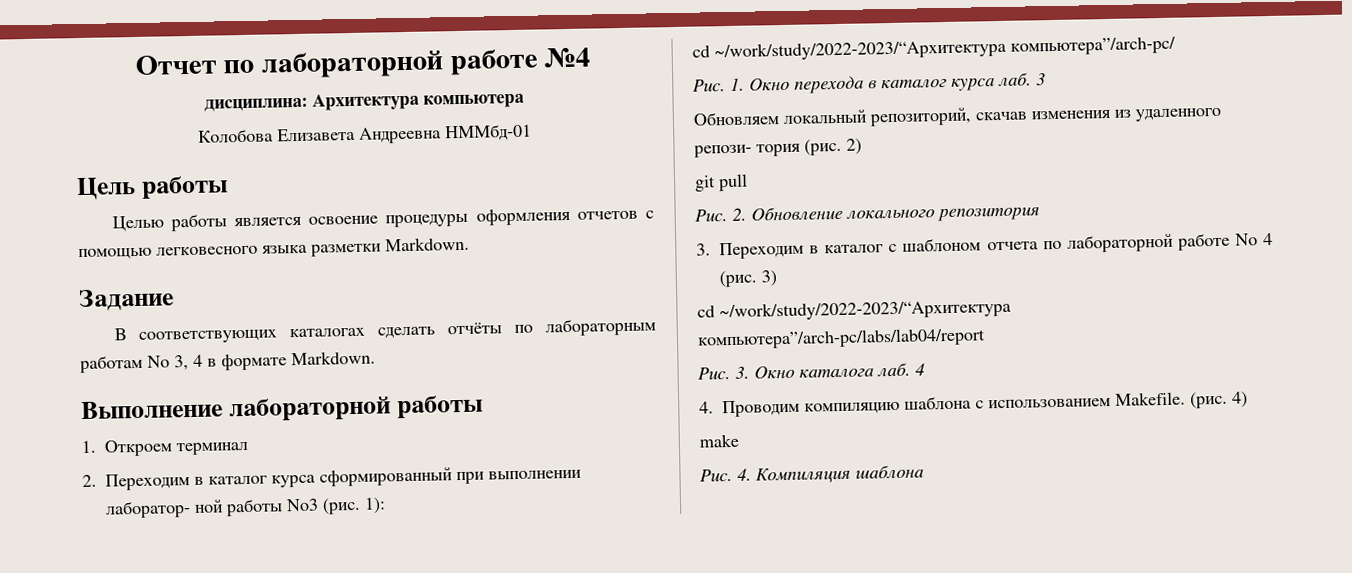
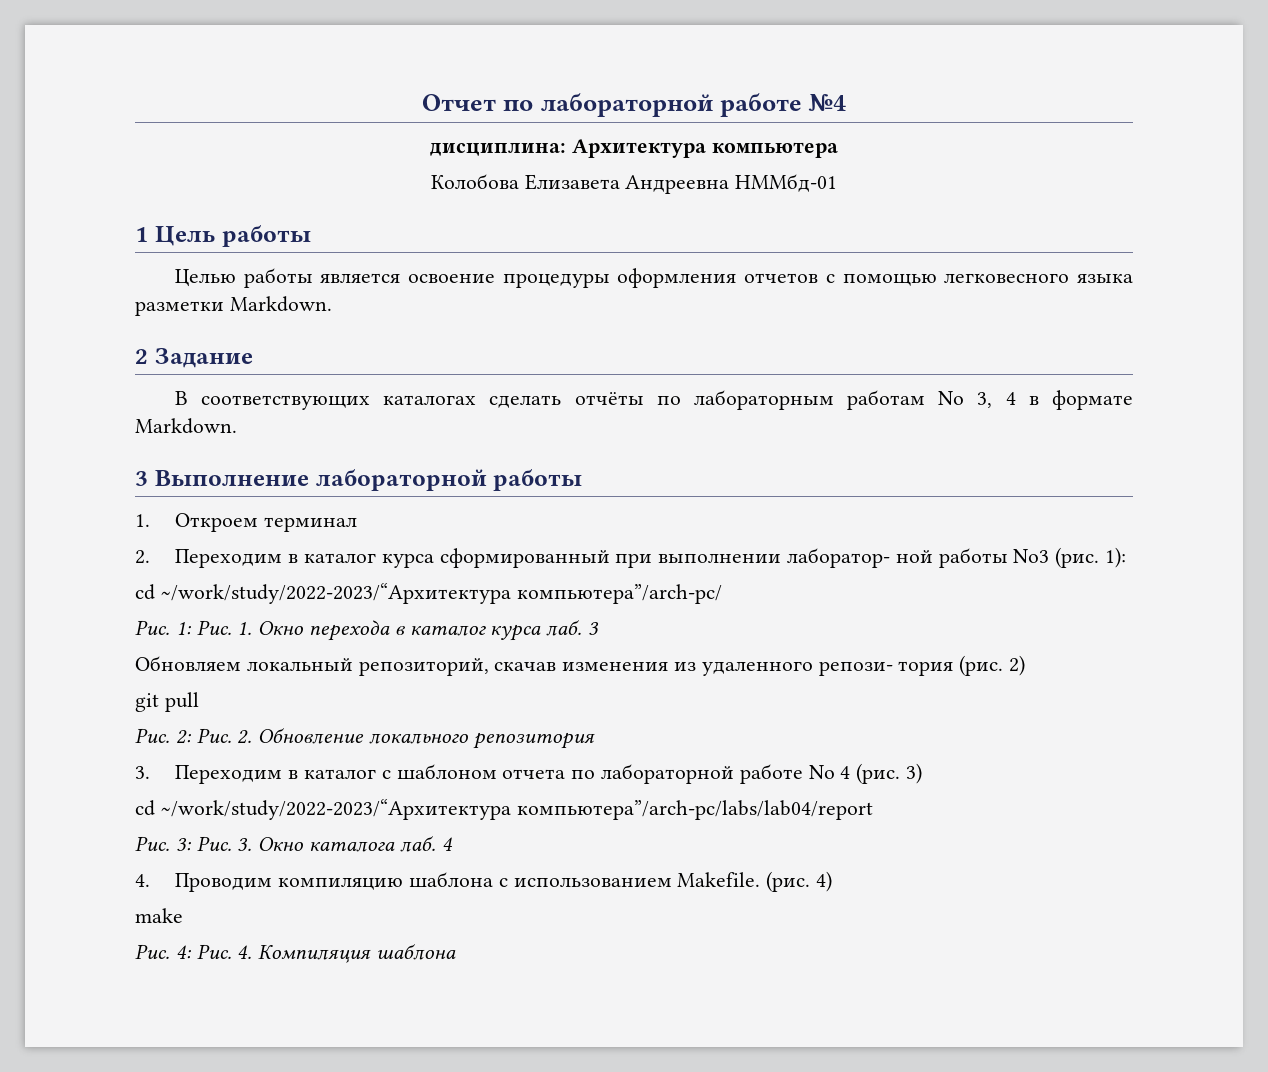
- Цель работы
+ 1 Цель работы
- Задание
+ 2 Задание
- Выполнение лабораторной работы
+ 3 Выполнение лабораторной работы
- Рис. 1. Окно перехода в каталог курса лаб.
+ Рис. 1: Рис. 1. Окно перехода в каталог курса лаб.
- Рис. 2. Обновление локального репозитория
+ Рис. 2: Рис. 2. Обновление локального репозитория
- Рис. 3. Окно каталога лаб.
+ Рис. 3: Рис. 3. Окно каталога лаб.
- Рис. 4. Компиляция шаблона
+ Рис. 4: Рис. 4. Компиляция шаблона

